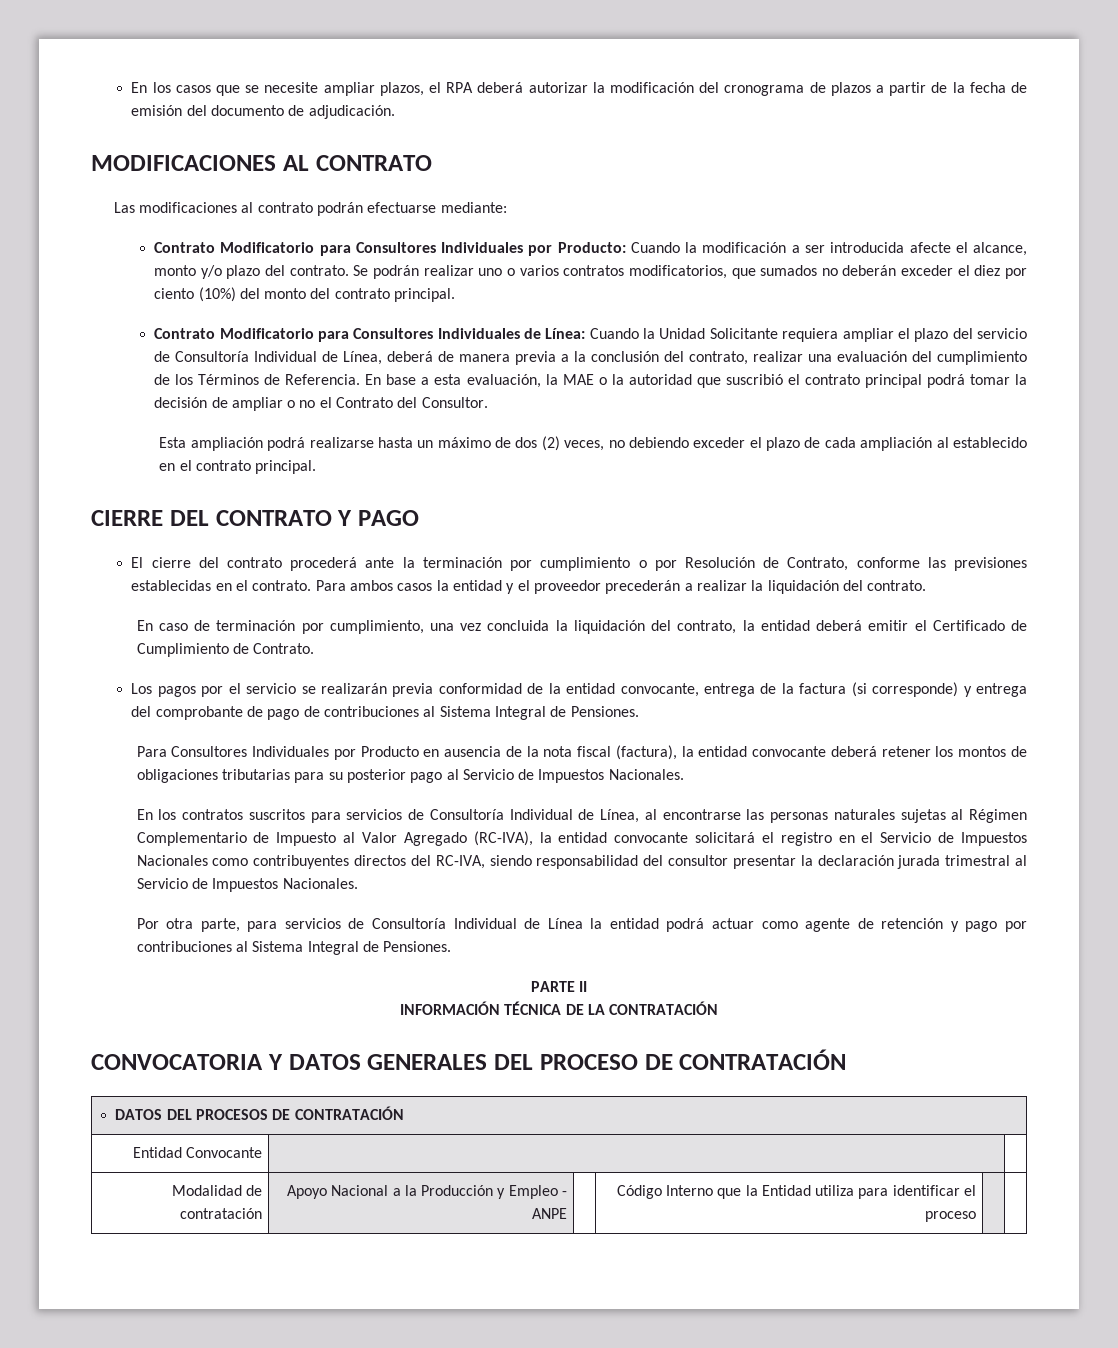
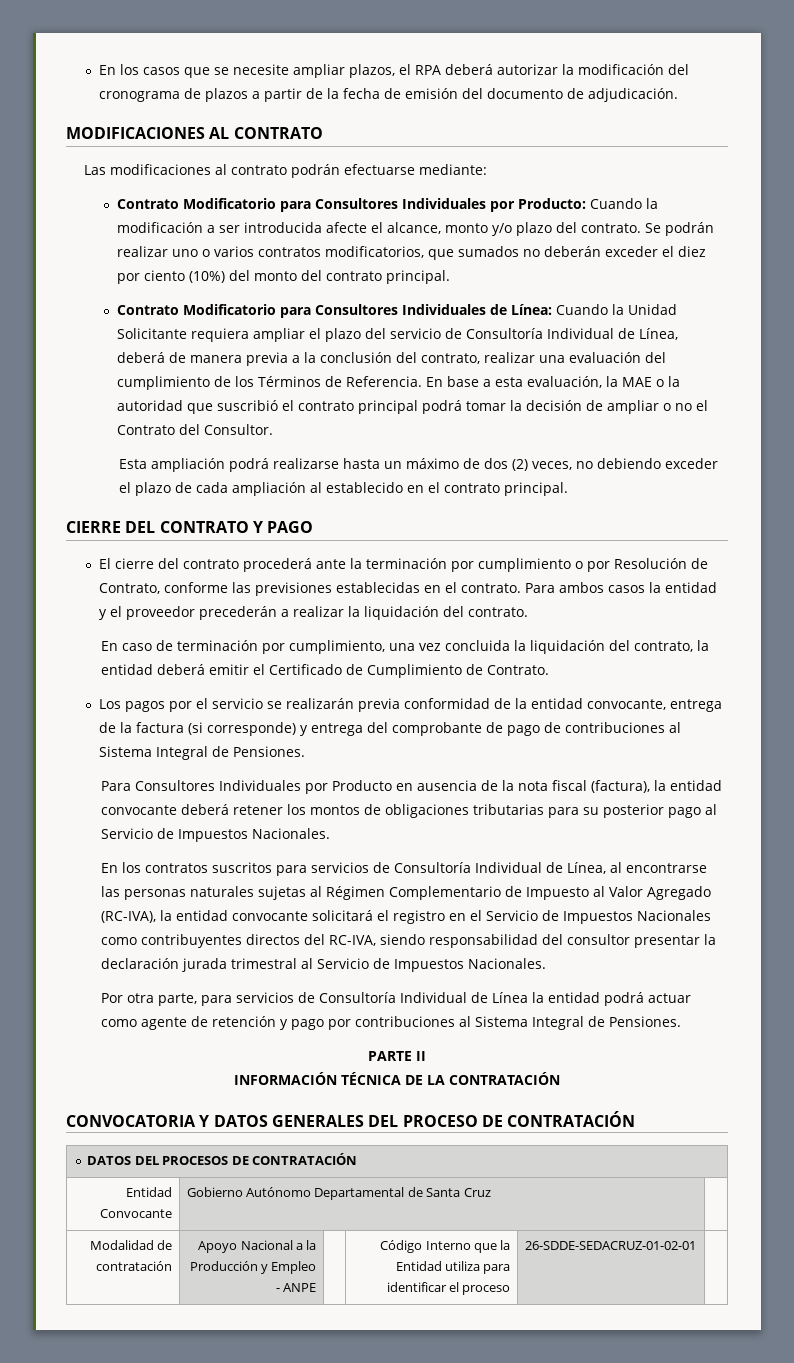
- Entidad Convocante | |
+ Entidad Convocante | Gobierno Autónomo Departamental de Santa Cruz |
- Modalidad de contratación | Apoyo Nacional a la Producción y Empleo - ANPE | | Código Interno que la Entidad utiliza para identificar el proceso | |
+ Modalidad de contratación | Apoyo Nacional a la Producción y Empleo - ANPE | | Código Interno que la Entidad utiliza para identificar el proceso | 26-SDDE-SEDACRUZ-01-02-01 |

